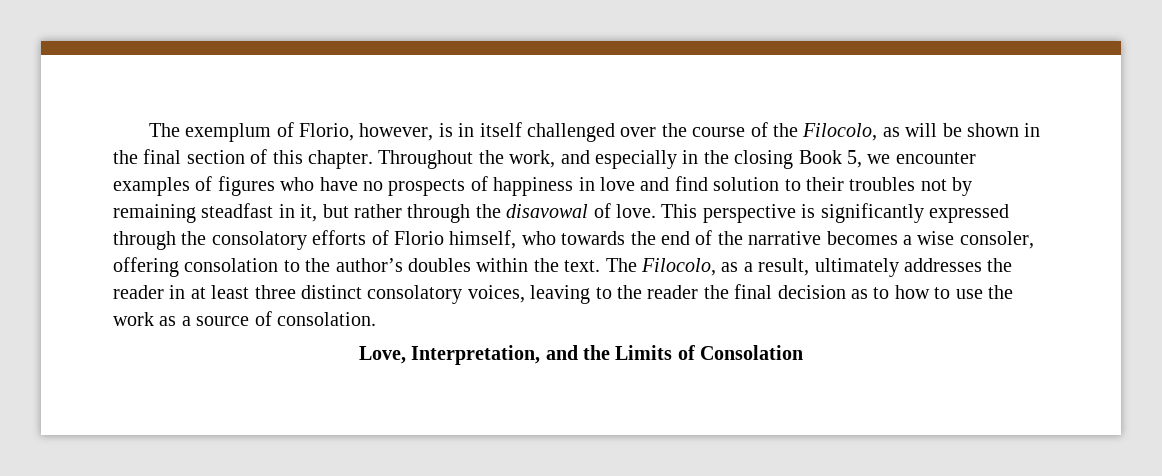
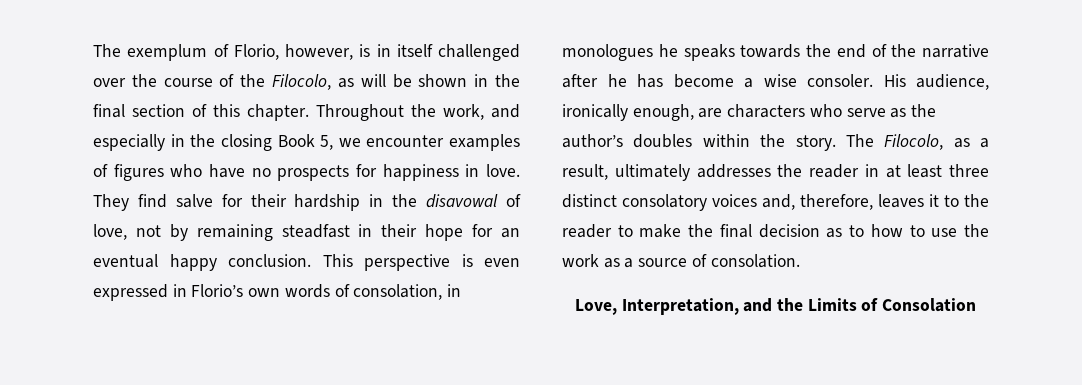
- Throughout the work, and especially in the closing Book 5, we encounter examples of figures who have no prospects of happiness in love and find solution to their troubles not by remaining steadfast in it, but rather through the disavowal of love. This perspective is significantly expressed through the consolatory efforts of Florio himself, who towards the end of the narrative becomes a wise consoler, offering consolation to the author’s doubles within the text.
+ Throughout the work, and especially in the closing Book 5, we encounter examples of figures who have no prospects for happiness in love. They find salve for their hardship in the disavowal of love, not by remaining steadfast in their hope for an eventual happy conclusion. This perspective is even expressed in Florio’s own words of consolation, in monologues he speaks towards the end of the narrative after he has become a wise consoler. His audience, ironically enough, are characters who serve as the author’s doubles within the story.
- The Filocolo, as a result, ultimately addresses the reader in at least three distinct consolatory voices, leaving to the reader the final decision as to how to use the work as a source of consolation.
+ The Filocolo, as a result, ultimately addresses the reader in at least three distinct consolatory voices and, therefore, leaves it to the reader to make the final decision as to how to use the work as a source of consolation.

